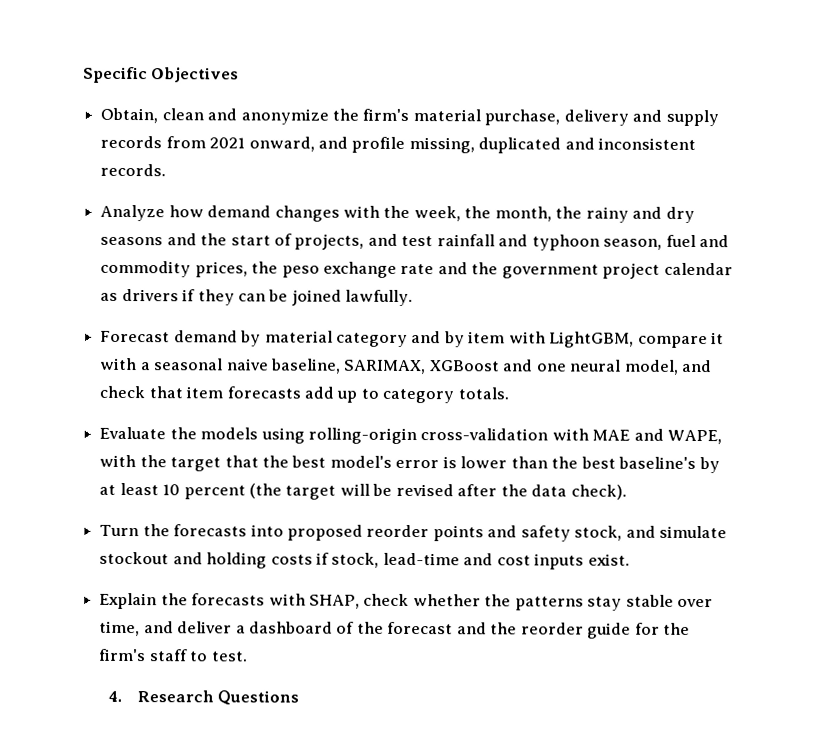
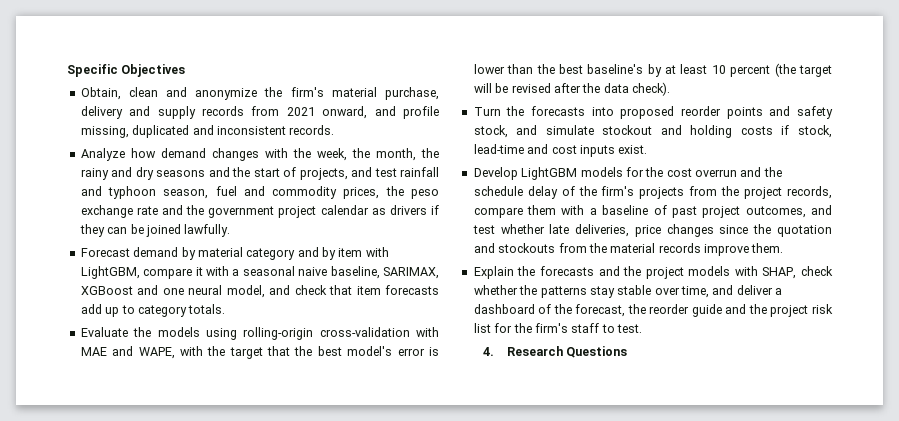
+ Develop LightGBM models for the cost overrun and the schedule delay of the firm's projects from the project records, compare them with a baseline of past project outcomes, and test whether late deliveries, price changes since the quotation and stockouts from the material records improve them.
- Explain the forecasts with SHAP, check whether the patterns stay stable over time, and deliver a dashboard of the forecast and the reorder guide for the firm's staff to test.
+ Explain the forecasts and the project models with SHAP, check whether the patterns stay stable over time, and deliver a dashboard of the forecast, the reorder guide and the project risk list for the firm's staff to test.

